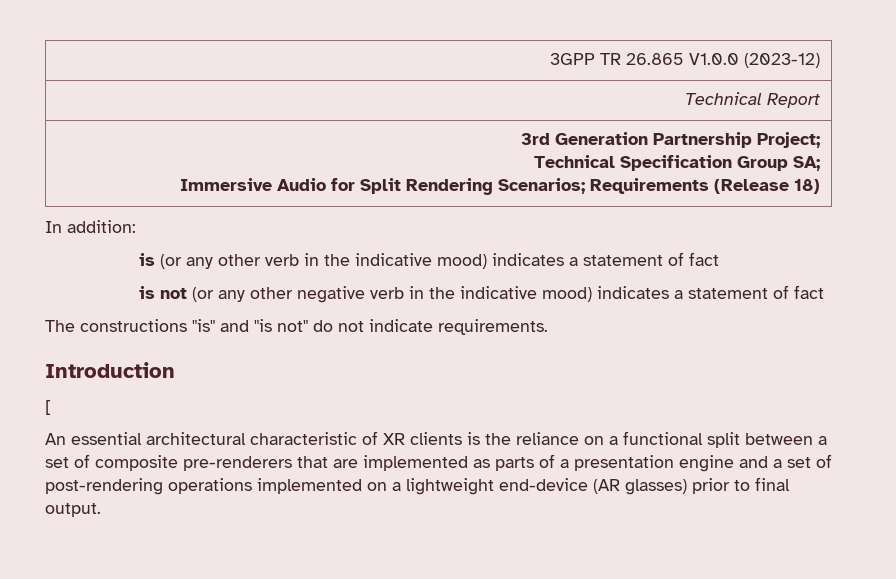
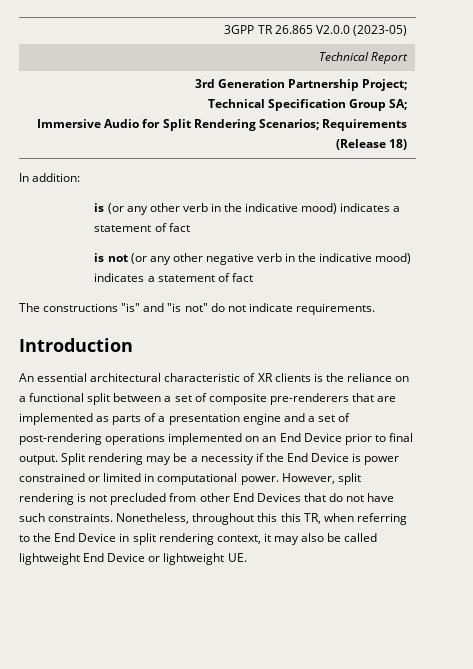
- 3GPP TR 26.865 V1.0.0 (2023-12)
+ 3GPP TR 26.865 V2.0.0 (2023-05)
- [
- An essential architectural characteristic of XR clients is the reliance on a functional split between a set of composite pre-renderers that are implemented as parts of a presentation engine and a set of post-rendering operations implemented on a lightweight end-device (AR glasses) prior to final output.
+ An essential architectural characteristic of XR clients is the reliance on a functional split between a set of composite pre-renderers that are implemented as parts of a presentation engine and a set of post-rendering operations implemented on an End Device prior to final output. Split rendering may be a necessity if the End Device is power constrained or limited in computational power. However, split rendering is not precluded from other End Devices that do not have such constraints. Nonetheless, throughout this this TR, when referring to the End Device in split rendering context, it may also be called lightweight End Device or lightweight UE.

